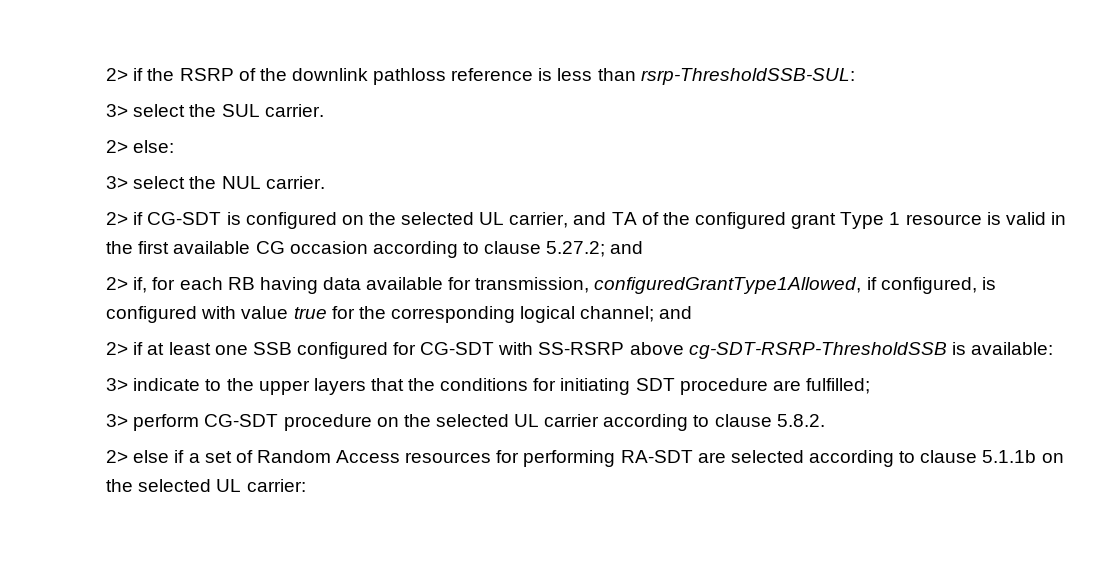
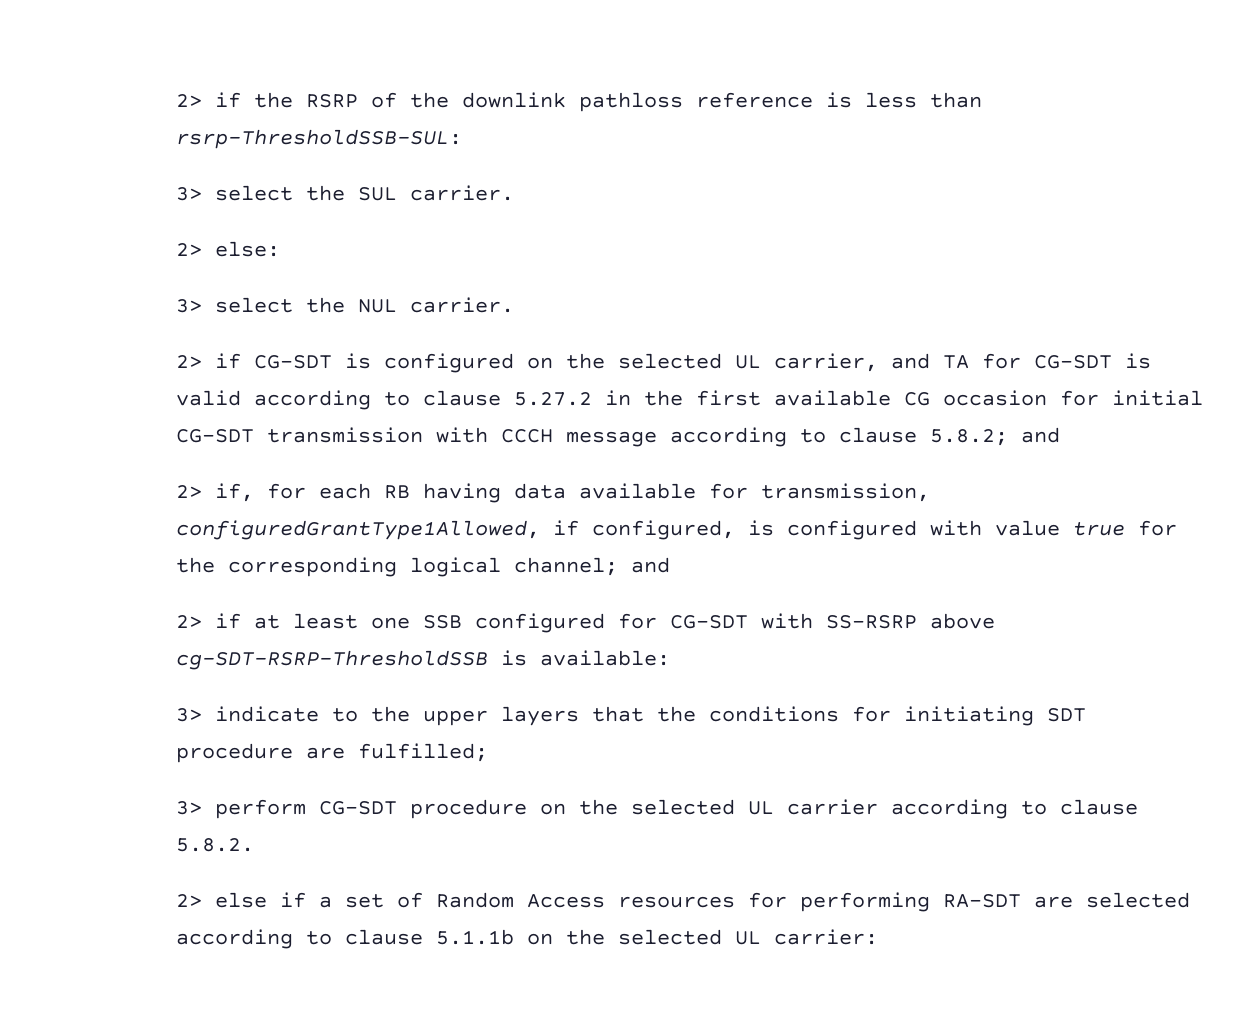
- 2> if CG-SDT is configured on the selected UL carrier, and TA of the configured grant Type 1 resource is valid in the first available CG occasion according to clause 5.27.2; and
+ 2> if CG-SDT is configured on the selected UL carrier, and TA for CG-SDT is valid according to clause 5.27.2 in the first available CG occasion for initial CG-SDT transmission with CCCH message according to clause 5.8.2; and

